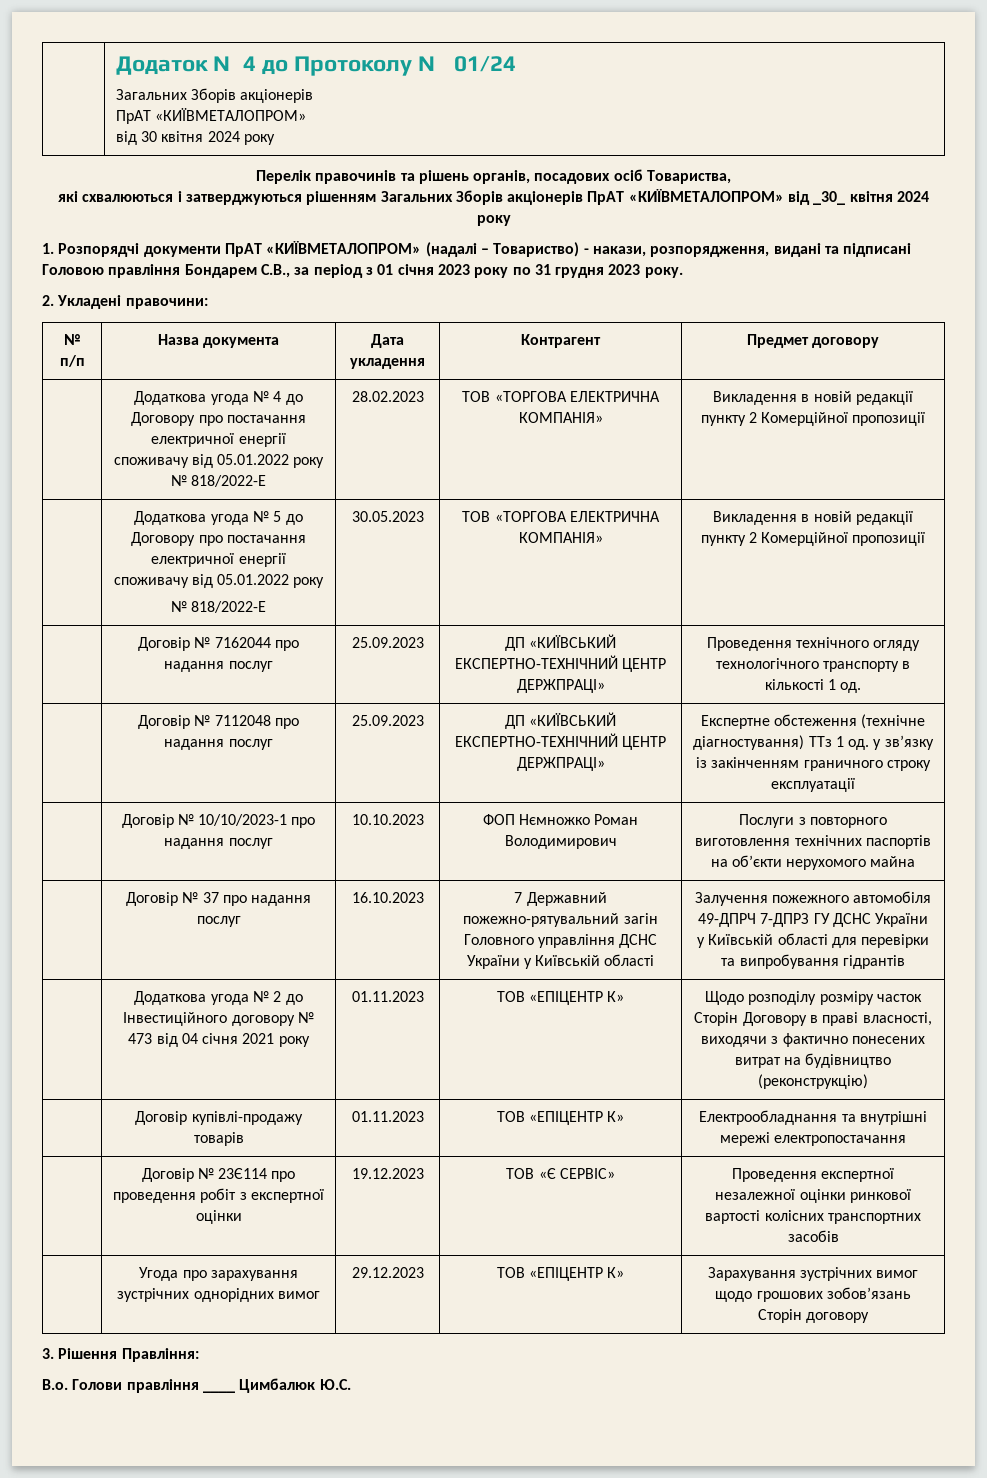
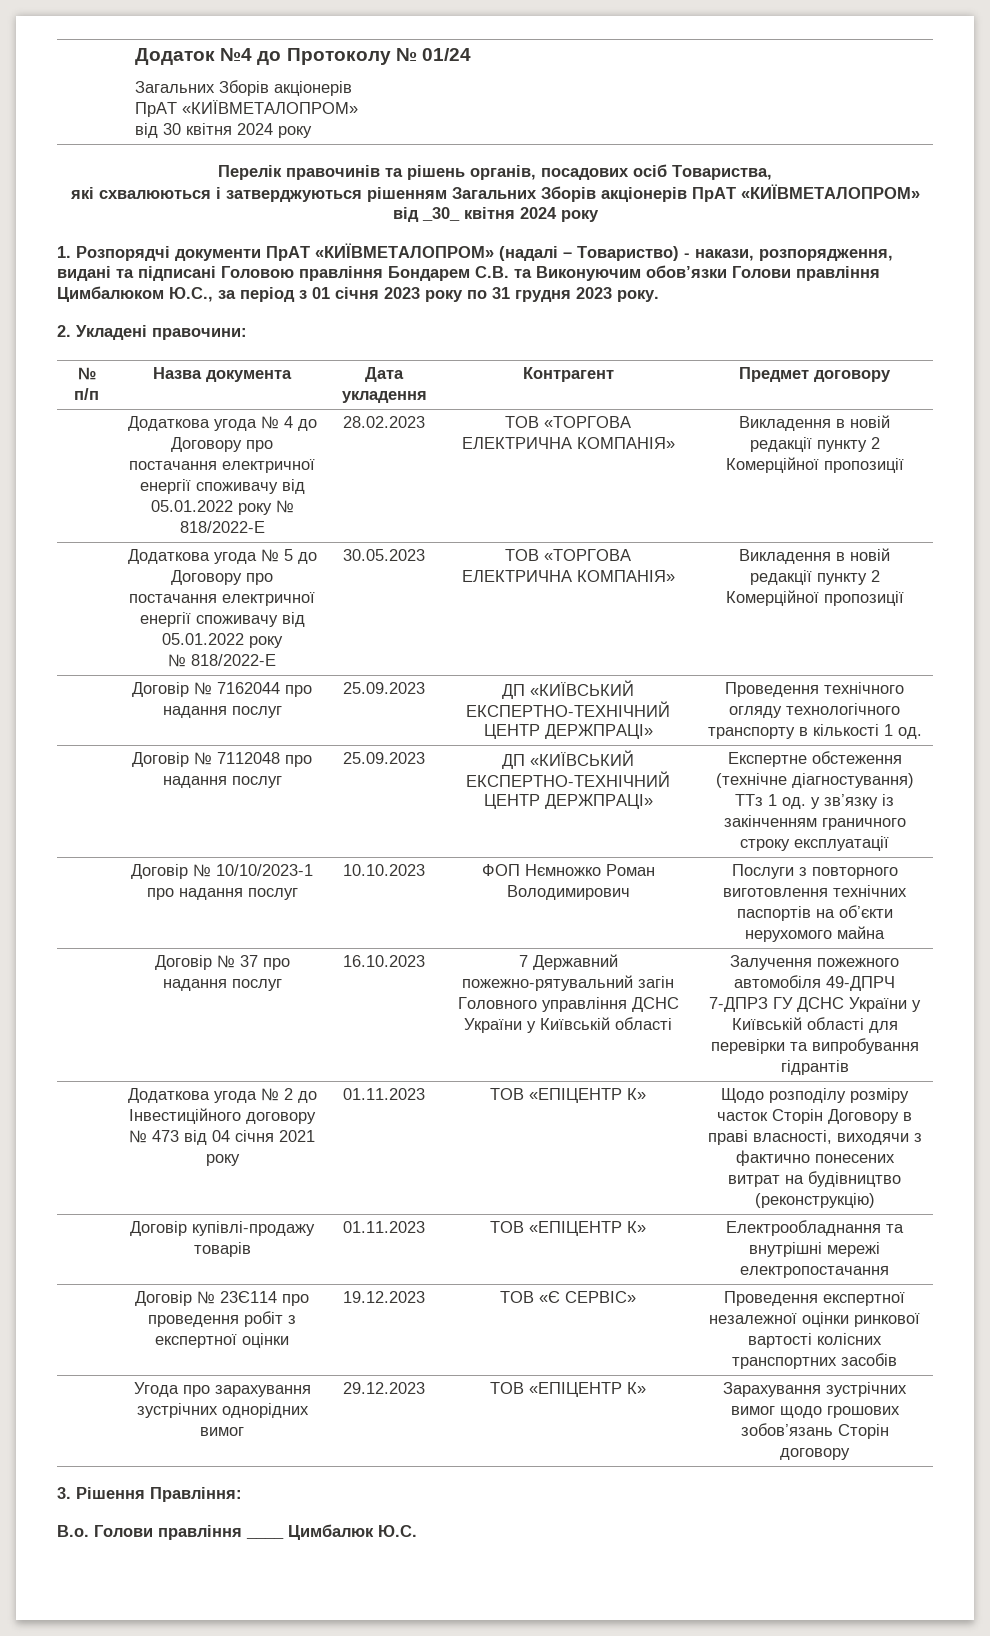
- 1. Розпорядчі документи ПрАТ «КИЇВМЕТАЛОПРОМ» (надалі – Товариство) - накази, розпорядження, видані та підписані Головою правління Бондарем С.В., за період з 01 січня 2023 року по 31 грудня 2023 року.
+ 1. Розпорядчі документи ПрАТ «КИЇВМЕТАЛОПРОМ» (надалі – Товариство) - накази, розпорядження, видані та підписані Головою правління Бондарем С.В. та Виконуючим обов’язки Голови правління Цимбалюком Ю.С., за період з 01 січня 2023 року по 31 грудня 2023 року.

